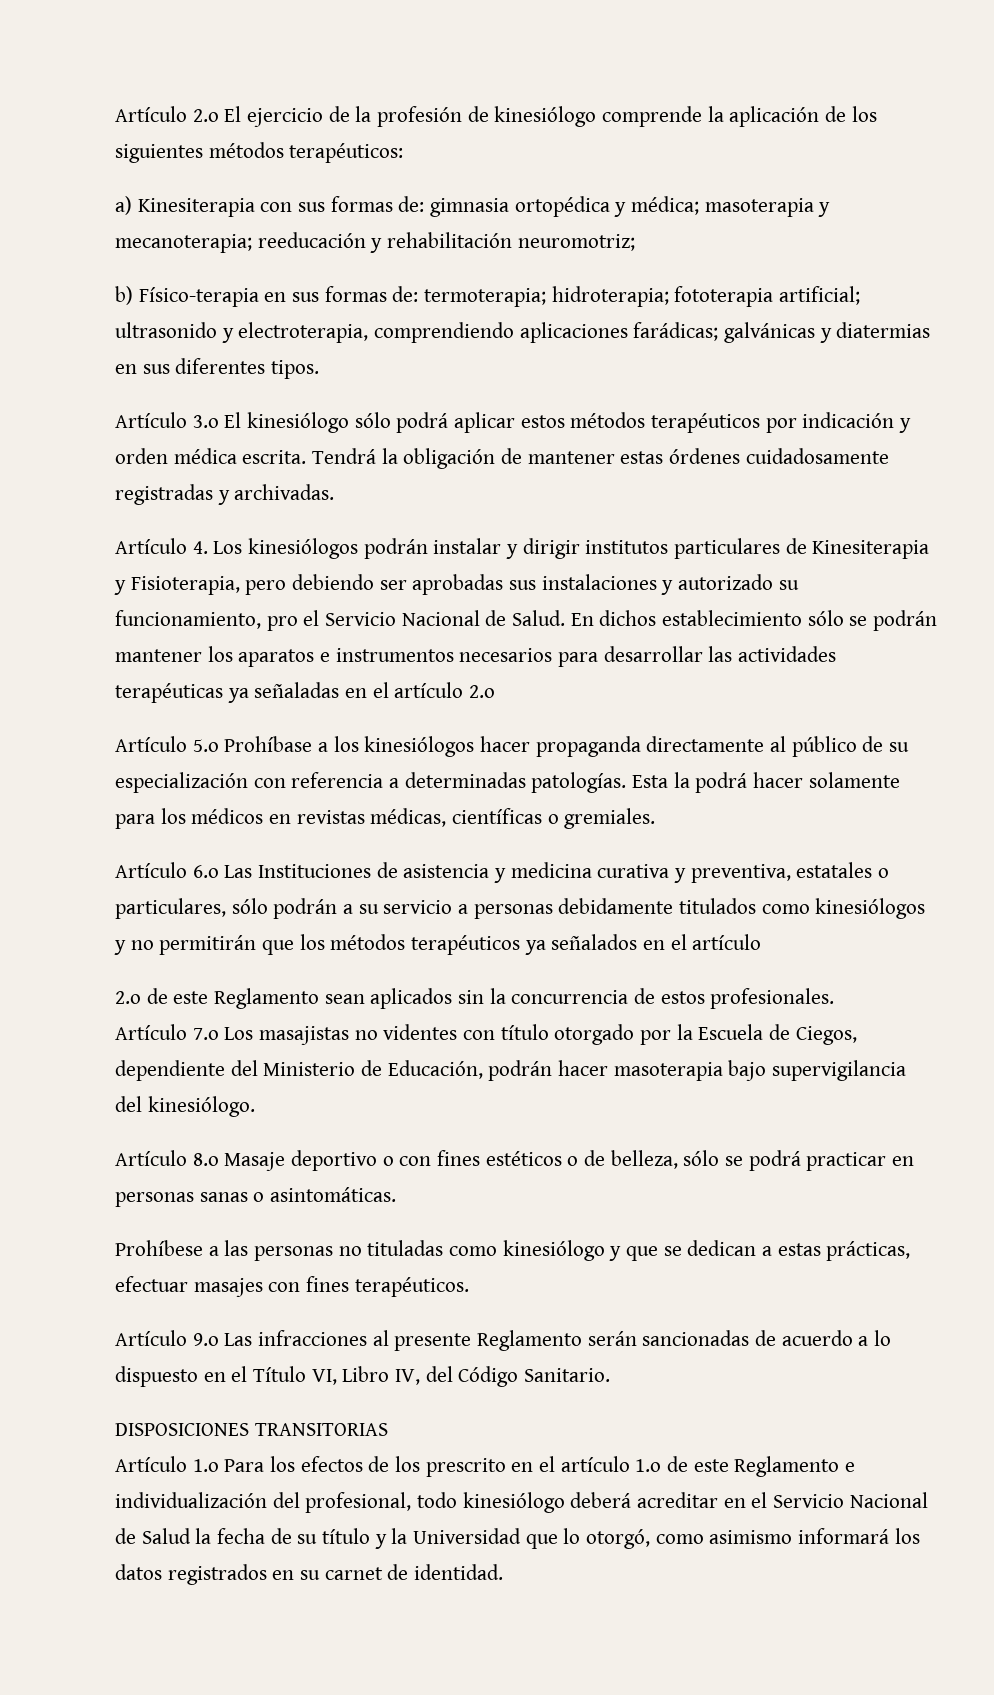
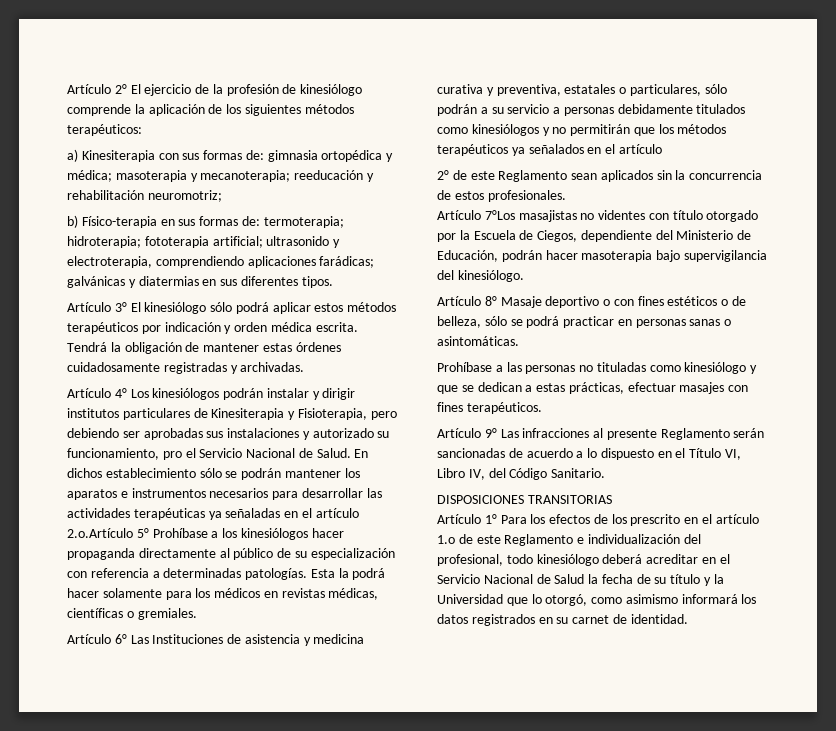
- Artículo 2.o El ejercicio de la profesión de kinesiólogo comprende la aplicación de los siguientes métodos terapéuticos:
+ Artículo 2° El ejercicio de la profesión de kinesiólogo comprende la aplicación de los siguientes métodos terapéuticos:
- Artículo 3.o El kinesiólogo sólo podrá aplicar estos métodos terapéuticos por indicación y orden médica escrita.
+ Artículo 3° El kinesiólogo sólo podrá aplicar estos métodos terapéuticos por indicación y orden médica escrita.
- Artículo 4. Los kinesiólogos podrán instalar y dirigir institutos particulares de Kinesiterapia y Fisioterapia, pero debiendo ser aprobadas sus instalaciones y autorizado su funcionamiento, pro el Servicio Nacional de Salud.
+ Artículo 4° Los kinesiólogos podrán instalar y dirigir institutos particulares de Kinesiterapia y Fisioterapia, pero debiendo ser aprobadas sus instalaciones y autorizado su funcionamiento, pro el Servicio Nacional de Salud.
- En dichos establecimiento sólo se podrán mantener los aparatos e instrumentos necesarios para desarrollar las actividades terapéuticas ya señaladas en el artículo 2.o
- Artículo 5.o Prohíbase a los kinesiólogos hacer propaganda directamente al público de su especialización con referencia a determinadas patologías.
+ En dichos establecimiento sólo se podrán mantener los aparatos e instrumentos necesarios para desarrollar las actividades terapéuticas ya señaladas en el artículo 2.o.Artículo 5° Prohíbase a los kinesiólogos hacer propaganda directamente al público de su especialización con referencia a determinadas patologías.
- Artículo 6.o Las Instituciones de asistencia y medicina curativa y preventiva, estatales o particulares, sólo podrán a su servicio a personas debidamente titulados como kinesiólogos y no permitirán que los métodos terapéuticos ya señalados en el artículo
+ Artículo 6° Las Instituciones de asistencia y medicina curativa y preventiva, estatales o particulares, sólo podrán a su servicio a personas debidamente titulados como kinesiólogos y no permitirán que los métodos terapéuticos ya señalados en el artículo
- 2.o de este Reglamento sean aplicados sin la concurrencia de estos profesionales.
+ 2° de este Reglamento sean aplicados sin la concurrencia de estos profesionales.
- Artículo 7.o Los masajistas no videntes con título otorgado por la Escuela de Ciegos, dependiente del Ministerio de Educación, podrán hacer masoterapia bajo supervigilancia del kinesiólogo.
+ Artículo 7°Los masajistas no videntes con título otorgado por la Escuela de Ciegos, dependiente del Ministerio de Educación, podrán hacer masoterapia bajo supervigilancia del kinesiólogo.
- Artículo 8.o Masaje deportivo o con fines estéticos o de belleza, sólo se podrá practicar en personas sanas o asintomáticas.
+ Artículo 8° Masaje deportivo o con fines estéticos o de belleza, sólo se podrá practicar en personas sanas o asintomáticas.
- Prohíbese a las personas no tituladas como kinesiólogo y que se dedican a estas prácticas, efectuar masajes con fines terapéuticos.
+ Prohíbase a las personas no tituladas como kinesiólogo y que se dedican a estas prácticas, efectuar masajes con fines terapéuticos.
- Artículo 9.o Las infracciones al presente Reglamento serán sancionadas de acuerdo a lo dispuesto en el Título VI, Libro IV, del Código Sanitario.
+ Artículo 9° Las infracciones al presente Reglamento serán sancionadas de acuerdo a lo dispuesto en el Título VI, Libro IV, del Código Sanitario.
- Artículo 1.o Para los efectos de los prescrito en el artículo 1.o de este Reglamento e individualización del profesional, todo kinesiólogo deberá acreditar en el Servicio Nacional de Salud la fecha de su título y la Universidad que lo otorgó, como asimismo informará los datos registrados en su carnet de identidad.
+ Artículo 1° Para los efectos de los prescrito en el artículo 1.o de este Reglamento e individualización del profesional, todo kinesiólogo deberá acreditar en el Servicio Nacional de Salud la fecha de su título y la Universidad que lo otorgó, como asimismo informará los datos registrados en su carnet de identidad.

